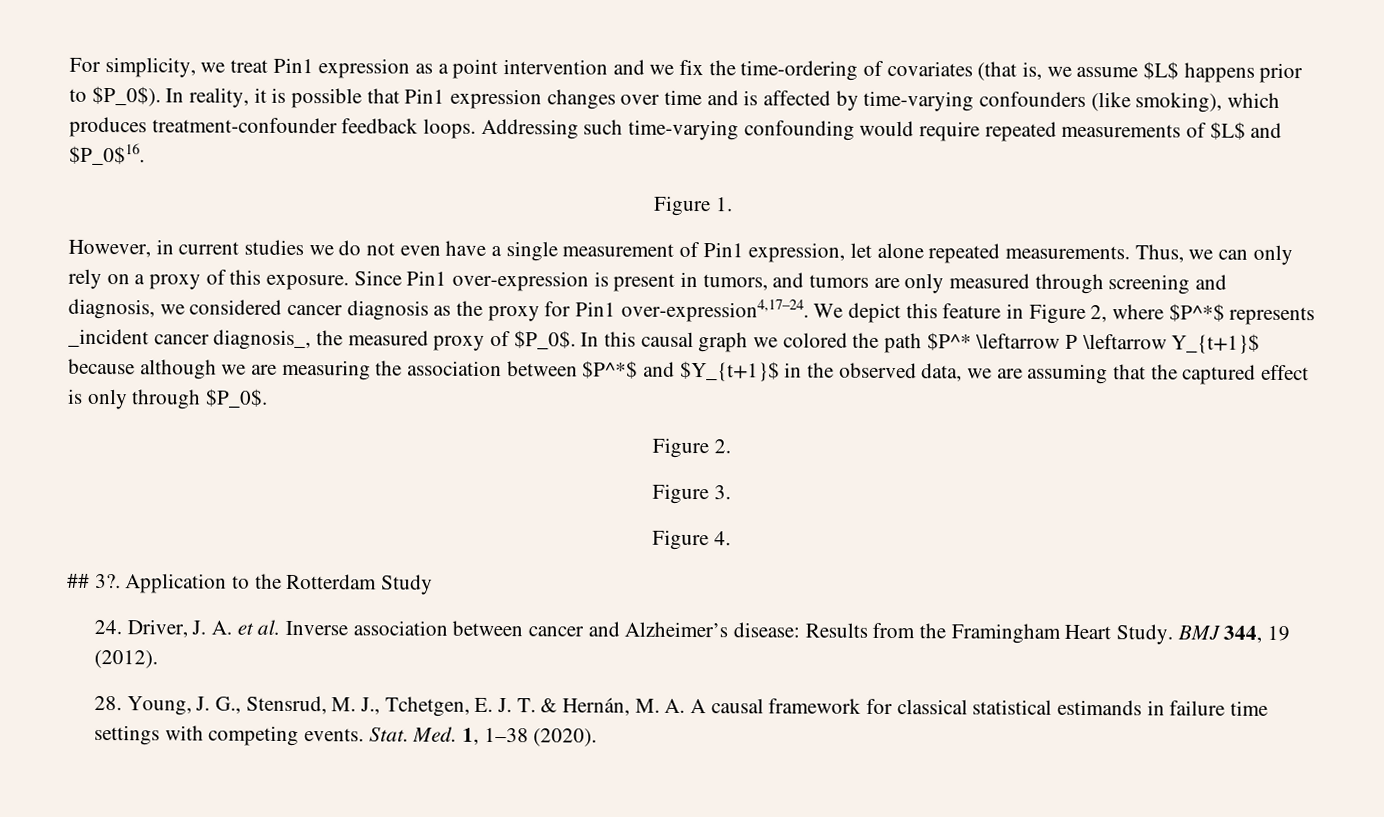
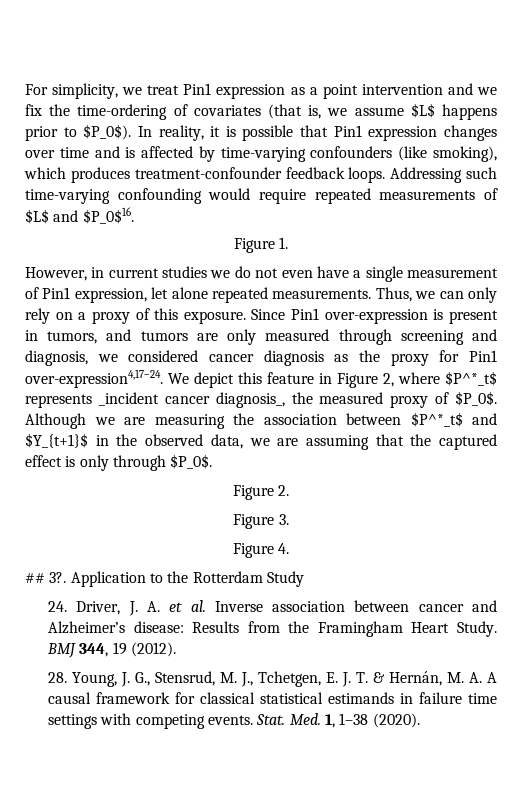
- We depict this feature in Figure 2, where $P^*$ represents _incident cancer diagnosis_, the measured proxy of $P_0$.
+ We depict this feature in Figure 2, where $P^*_t$ represents _incident cancer diagnosis_, the measured proxy of $P_0$.
- In this causal graph we colored the path $P^* \leftarrow P \leftarrow Y_{t+1}$ because although we are measuring the association between $P^*$ and $Y_{t+1}$ in the observed data, we are assuming that the captured effect is only through $P_0$.
+ Although we are measuring the association between $P^*_t$ and $Y_{t+1}$ in the observed data, we are assuming that the captured effect is only through $P_0$.

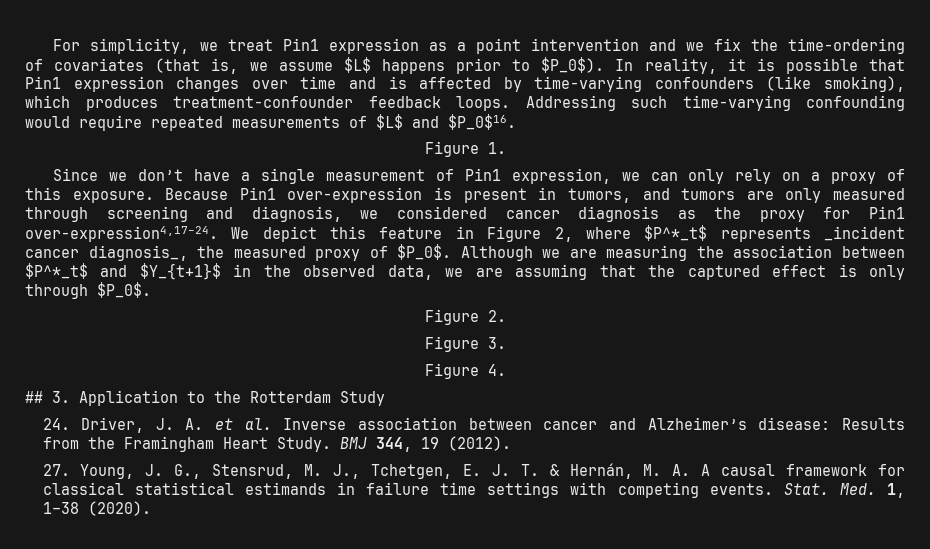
- However, in current studies we do not even have a single measurement of Pin1 expression, let alone repeated measurements. Thus, we can only rely on a proxy of this exposure.
+ Since we don’t have a single measurement of Pin1 expression, we can only rely on a proxy of this exposure.
- Since Pin1 over-expression is present in tumors, and tumors are only measured through screening and diagnosis, we considered cancer diagnosis as the proxy for Pin1 over-expression4,17–24.
+ Because Pin1 over-expression is present in tumors, and tumors are only measured through screening and diagnosis, we considered cancer diagnosis as the proxy for Pin1 over-expression4,17–24.
- ## 3?. Application to the Rotterdam Study
+ ## 3. Application to the Rotterdam Study
- 28. Young, J. G., Stensrud, M. J., Tchetgen, E. J. T. & Hernán, M. A. A causal framework for classical statistical estimands in failure time settings with competing events.
+ 27. Young, J. G., Stensrud, M. J., Tchetgen, E. J. T. & Hernán, M. A. A causal framework for classical statistical estimands in failure time settings with competing events.

